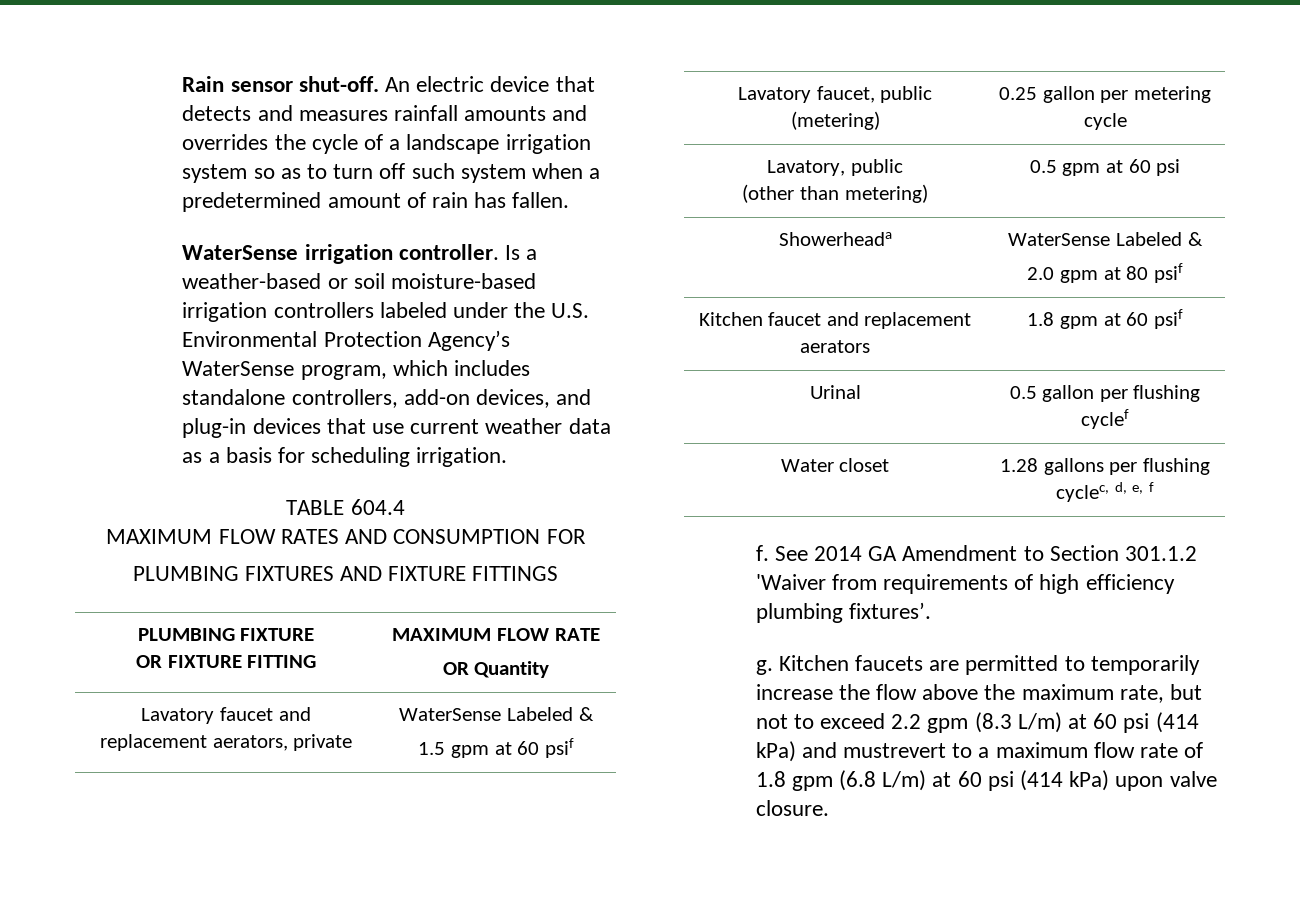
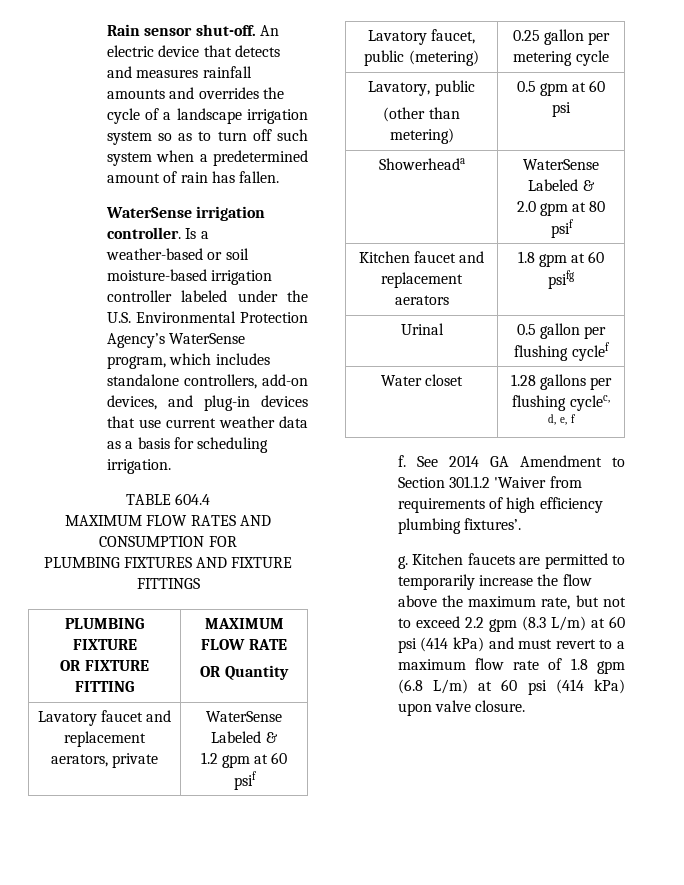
- Is a weather-based or soil moisture-based irrigation controllers labeled under the U.S. Environmental Protection Agency’s WaterSense program, which includes standalone controllers, add-on devices, and plug-in devices that use current weather data as a basis for scheduling irrigation.
+ Is a weather-based or soil moisture-based irrigation controller labeled under the U.S. Environmental Protection Agency’s WaterSense program, which includes standalone controllers, add-on devices, and plug-in devices that use current weather data as a basis for scheduling irrigation.
  Lavatory faucet and replacement aerators, private | WaterSense Labeled &
- 1.5 gpm at 60 psif
+ 1.2 gpm at 60 psif
- Kitchen faucet and replacement aerators | 1.8 gpm at 60 psif
+ Kitchen faucet and replacement aerators | 1.8 gpm at 60 psifg
- Kitchen faucets are permitted to temporarily increase the flow above the maximum rate, but not to exceed 2.2 gpm (8.3 L/m) at 60 psi (414 kPa) and mustrevert to a maximum flow rate of 1.8 gpm (6.8 L/m) at 60 psi (414 kPa) upon valve closure.
+ Kitchen faucets are permitted to temporarily increase the flow above the maximum rate, but not to exceed 2.2 gpm (8.3 L/m) at 60 psi (414 kPa) and must revert to a maximum flow rate of 1.8 gpm (6.8 L/m) at 60 psi (414 kPa) upon valve closure.

